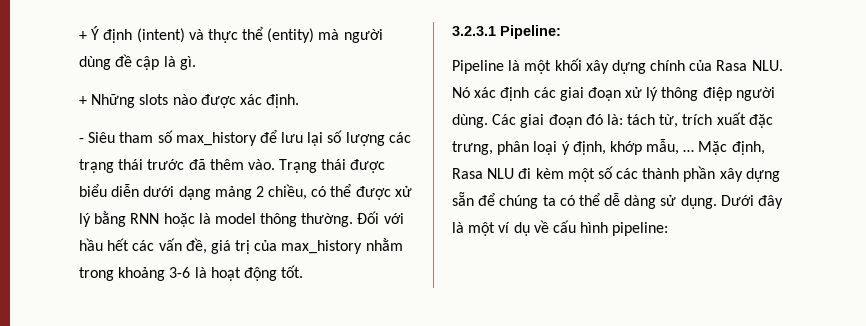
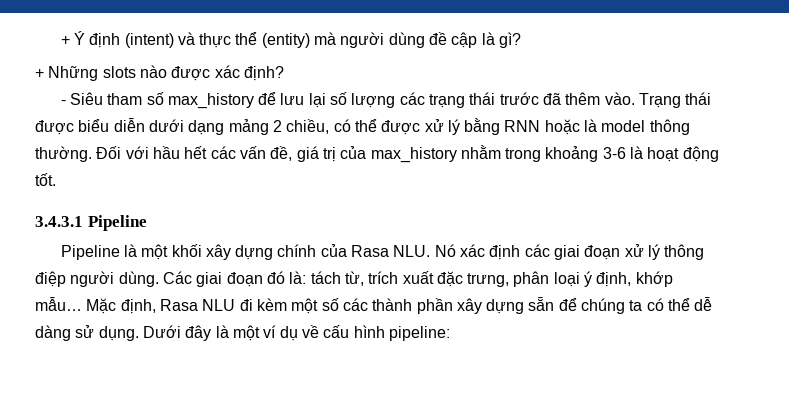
- + Ý định (intent) và thực thể (entity) mà người dùng đề cập là gì.
+ + Ý định (intent) và thực thể (entity) mà người dùng đề cập là gì?
- + Những slots nào được xác định.
+ + Những slots nào được xác định?
- 3.2.3.1 Pipeline:
+ 3.4.3.1 Pipeline
- Các giai đoạn đó là: tách từ, trích xuất đặc trưng, phân loại ý định, khớp mẫu, …
+ Các giai đoạn đó là: tách từ, trích xuất đặc trưng, phân loại ý định, khớp mẫu…

